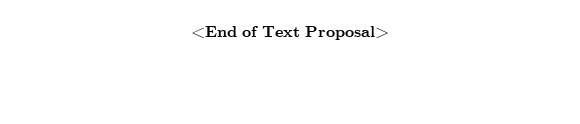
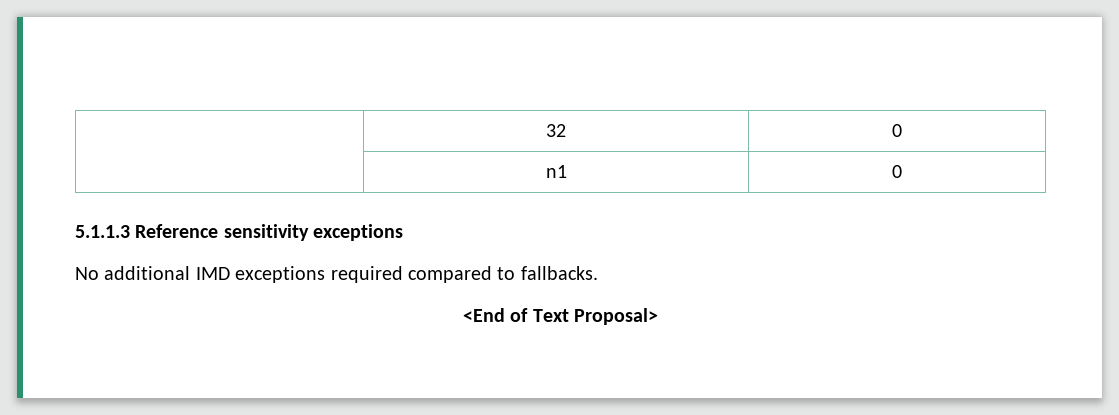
+ | 32 | 0
+ | n1 | 0
+ 5.1.1.3 Reference sensitivity exceptions
+ No additional IMD exceptions required compared to fallbacks.

